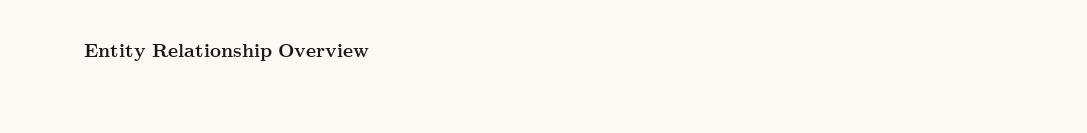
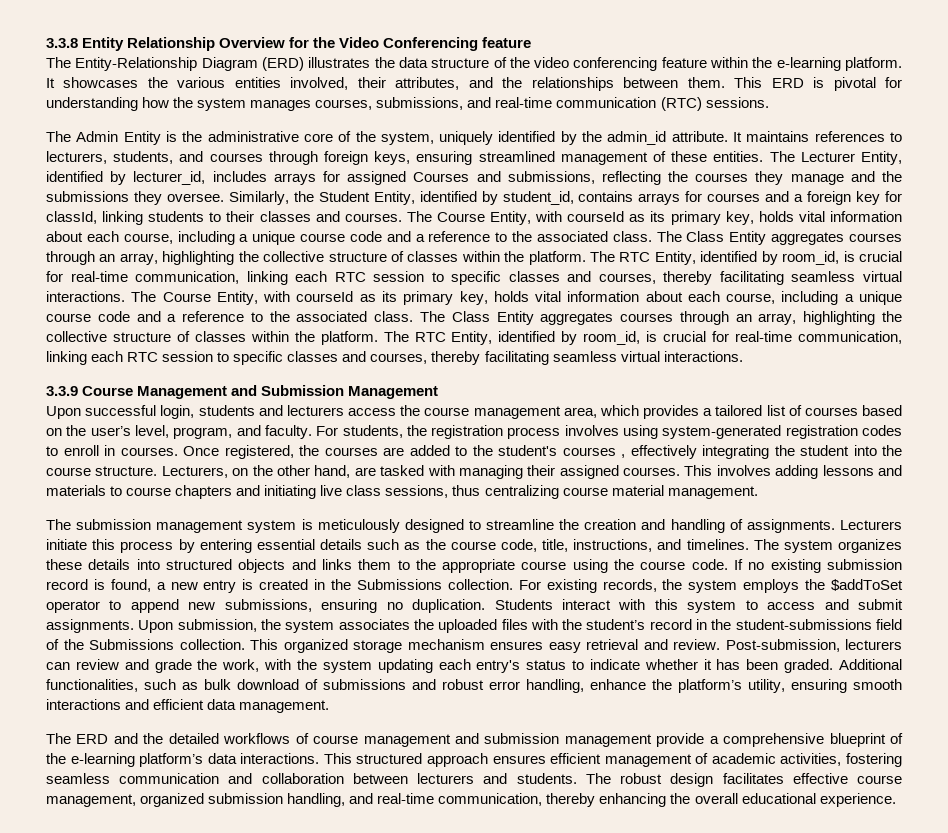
- Entity Relationship Overview
+ 3.3.8 Entity Relationship Overview for the Video Conferencing feature
+ The Entity-Relationship Diagram (ERD) illustrates the data structure of the video conferencing feature within the e-learning platform. It showcases the various entities involved, their attributes, and the relationships between them. This ERD is pivotal for understanding how the system manages courses, submissions, and real-time communication (RTC) sessions.
+ The Admin Entity is the administrative core of the system, uniquely identified by the admin_id attribute. It maintains references to lecturers, students, and courses through foreign keys, ensuring streamlined management of these entities. The Lecturer Entity, identified by lecturer_id, includes arrays for assigned Courses and submissions, reflecting the courses they manage and the submissions they oversee. Similarly, the Student Entity, identified by student_id, contains arrays for courses and a foreign key for classId, linking students to their classes and courses. The Course Entity, with courseId as its primary key, holds vital information about each course, including a unique course code and a reference to the associated class. The Class Entity aggregates courses through an array, highlighting the collective structure of classes within the platform. The RTC Entity, identified by room_id, is crucial for real-time communication, linking each RTC session to specific classes and courses, thereby facilitating seamless virtual interactions. The Course Entity, with courseId as its primary key, holds vital information about each course, including a unique course code and a reference to the associated class. The Class Entity aggregates courses through an array, highlighting the collective structure of classes within the platform. The RTC Entity, identified by room_id, is crucial for real-time communication, linking each RTC session to specific classes and courses, thereby facilitating seamless virtual interactions.
+ 3.3.9 Course Management and Submission Management
+ Upon successful login, students and lecturers access the course management area, which provides a tailored list of courses based on the user’s level, program, and faculty. For students, the registration process involves using system-generated registration codes to enroll in courses. Once registered, the courses are added to the student's courses , effectively integrating the student into the course structure. Lecturers, on the other hand, are tasked with managing their assigned courses. This involves adding lessons and materials to course chapters and initiating live class sessions, thus centralizing course material management.
+ The submission management system is meticulously designed to streamline the creation and handling of assignments. Lecturers initiate this process by entering essential details such as the course code, title, instructions, and timelines. The system organizes these details into structured objects and links them to the appropriate course using the course code. If no existing submission record is found, a new entry is created in the Submissions collection. For existing records, the system employs the $addToSet operator to append new submissions, ensuring no duplication. Students interact with this system to access and submit assignments. Upon submission, the system associates the uploaded files with the student’s record in the student-submissions field of the Submissions collection. This organized storage mechanism ensures easy retrieval and review. Post-submission, lecturers can review and grade the work, with the system updating each entry's status to indicate whether it has been graded. Additional functionalities, such as bulk download of submissions and robust error handling, enhance the platform’s utility, ensuring smooth interactions and efficient data management.
+ The ERD and the detailed workflows of course management and submission management provide a comprehensive blueprint of the e-learning platform’s data interactions. This structured approach ensures efficient management of academic activities, fostering seamless communication and collaboration between lecturers and students. The robust design facilitates effective course management, organized submission handling, and real-time communication, thereby enhancing the overall educational experience.

